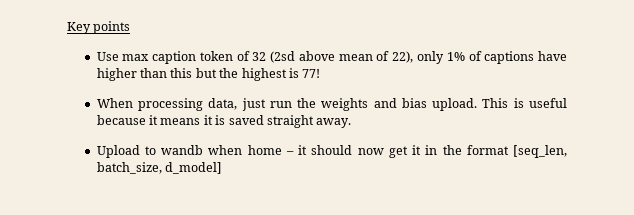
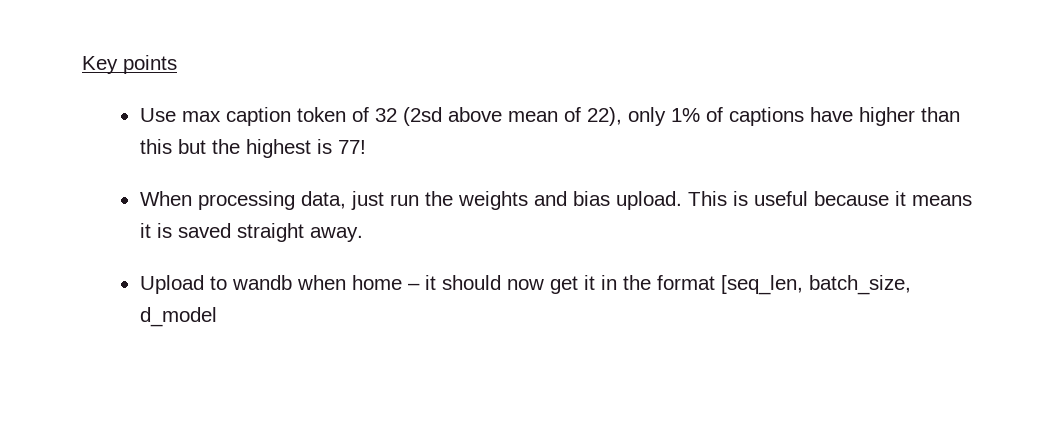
- Upload to wandb when home – it should now get it in the format [seq_len, batch_size, d_model]
+ Upload to wandb when home – it should now get it in the format [seq_len, batch_size, d_model

